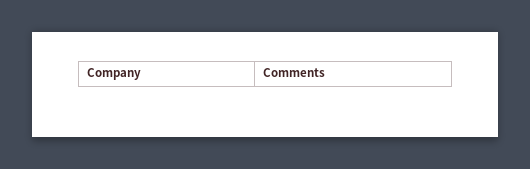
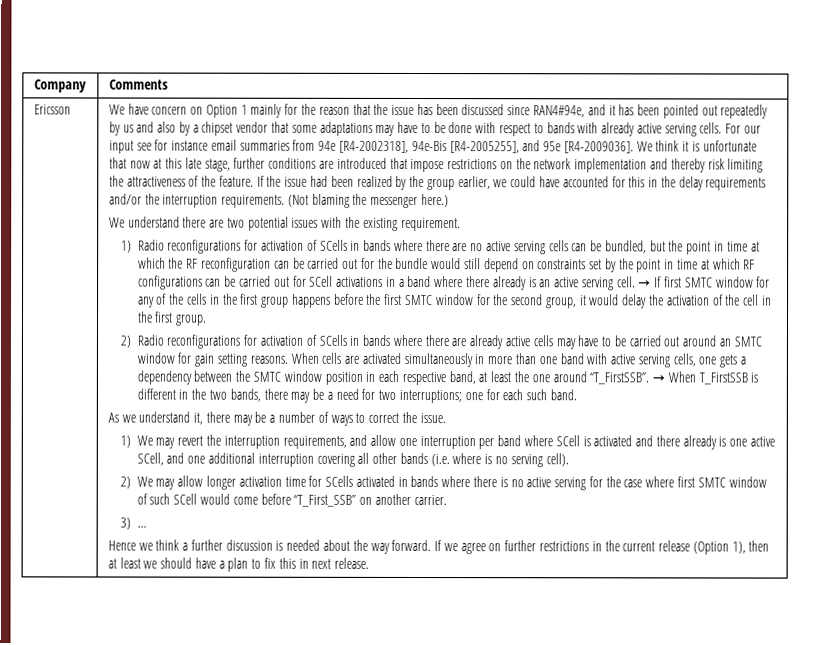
+ Ericsson | We have concern on Option 1 mainly for the reason that the issue has been discussed since RAN4#94e, and it has been pointed out repeatedly by us and also by a chipset vendor that some adaptations may have to be done with respect to bands with already active serving cells. For our input see for instance email summaries from 94e [R4-2002318], 94e-Bis [R4-2005255], and 95e [R4-2009036]. We think it is unfortunate that now at this late stage, further conditions are introduced that impose restrictions on the network implementation and thereby risk limiting the attractiveness of the feature. If the issue had been realized by the group earlier, we could have accounted for this in the delay requirements and/or the interruption requirements. (Not blaming the messenger here.)
+ We understand there are two potential issues with the existing requirement.
+ 1) Radio reconfigurations for activation of SCells in bands where there are no active serving cells can be bundled, but the point in time at which the RF reconfiguration can be carried out for the bundle would still depend on constraints set by the point in time at which RF configurations can be carried out for SCell activations in a band where there already is an active serving cell. → If first SMTC window for any of the cells in the first group happens before the first SMTC window for the second group, it would delay the activation of the cell in the first group.
+ 2) Radio reconfigurations for activation of SCells in bands where there are already active cells may have to be carried out around an SMTC window for gain setting reasons. When cells are activated simultaneously in more than one band with active serving cells, one gets a dependency between the SMTC window position in each respective band, at least the one around “T_FirstSSB”. → When T_FirstSSB is different in the two bands, there may be a need for two interruptions; one for each such band.
+ As we understand it, there may be a number of ways to correct the issue.
+ 1) We may revert the interruption requirements, and allow one interruption per band where SCell is activated and there already is one active SCell, and one additional interruption covering all other bands (i.e. where is no serving cell).
+ 2) We may allow longer activation time for SCells activated in bands where there is no active serving for the case where first SMTC window of such SCell would come before “T_First_SSB” on another carrier.
+ 3) …
+ Hence we think a further discussion is needed about the way forward. If we agree on further restrictions in the current release (Option 1), then at least we should have a plan to fix this in next release.

